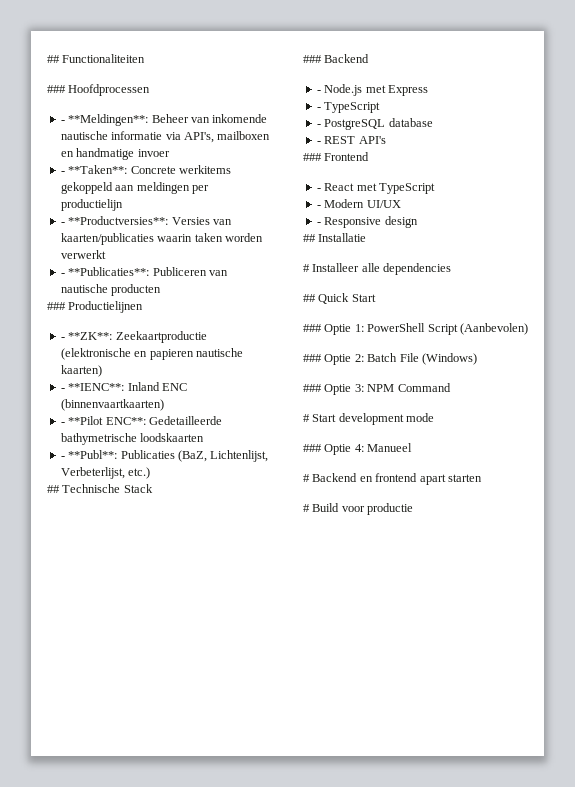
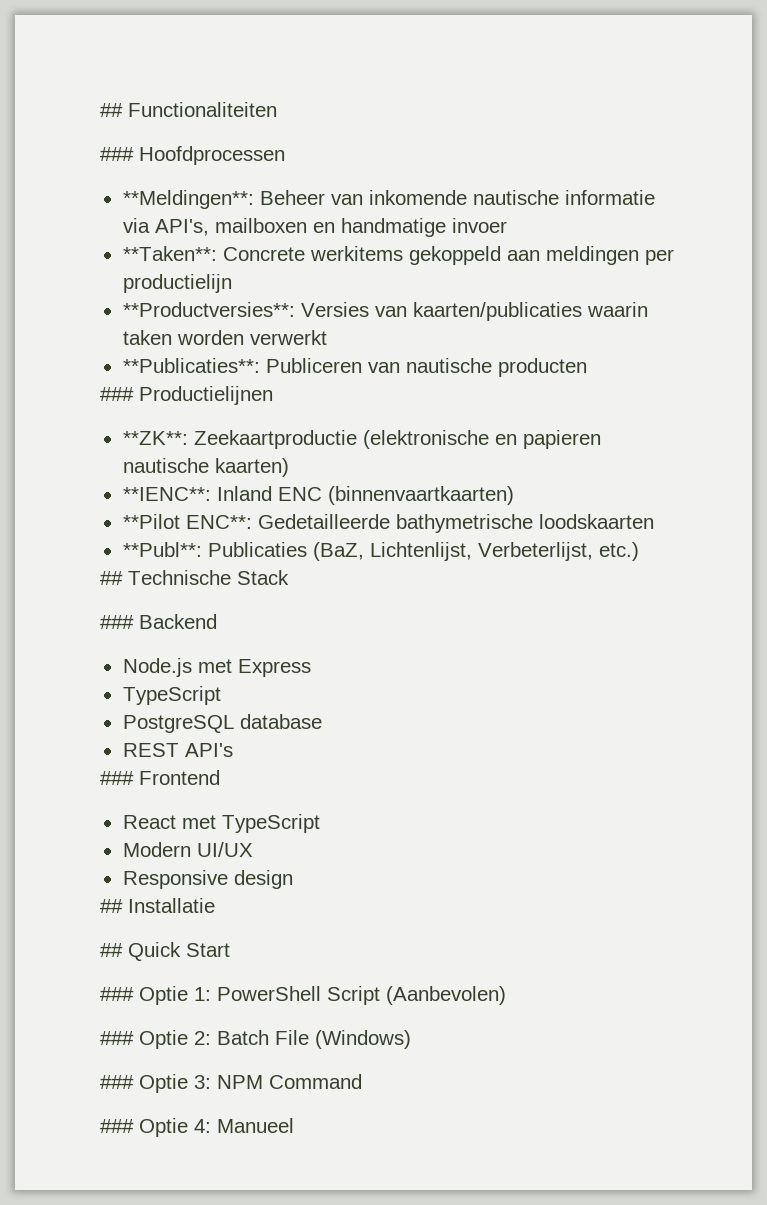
- - **Meldingen**: Beheer van inkomende nautische informatie via API's, mailboxen en handmatige invoer
+ **Meldingen**: Beheer van inkomende nautische informatie via API's, mailboxen en handmatige invoer
- - **Taken**: Concrete werkitems gekoppeld aan meldingen per productielijn
+ **Taken**: Concrete werkitems gekoppeld aan meldingen per productielijn
- - **Productversies**: Versies van kaarten/publicaties waarin taken worden verwerkt
+ **Productversies**: Versies van kaarten/publicaties waarin taken worden verwerkt
- - **Publicaties**: Publiceren van nautische producten
+ **Publicaties**: Publiceren van nautische producten
- - **ZK**: Zeekaartproductie (elektronische en papieren nautische kaarten)
+ **ZK**: Zeekaartproductie (elektronische en papieren nautische kaarten)
- - **IENC**: Inland ENC (binnenvaartkaarten)
+ **IENC**: Inland ENC (binnenvaartkaarten)
- - **Pilot ENC**: Gedetailleerde bathymetrische loodskaarten
+ **Pilot ENC**: Gedetailleerde bathymetrische loodskaarten
- - **Publ**: Publicaties (BaZ, Lichtenlijst, Verbeterlijst, etc.)
+ **Publ**: Publicaties (BaZ, Lichtenlijst, Verbeterlijst, etc.)
- - Node.js met Express
- - TypeScript
- - PostgreSQL database
+ Node.js met Express
+ TypeScript
+ PostgreSQL database
- - REST API's
+ REST API's
- - React met TypeScript
+ React met TypeScript
- - Modern UI/UX
+ Modern UI/UX
- - Responsive design
+ Responsive design
- # Installeer alle dependencies
- # Start development mode
- # Backend en frontend apart starten
- # Build voor productie

